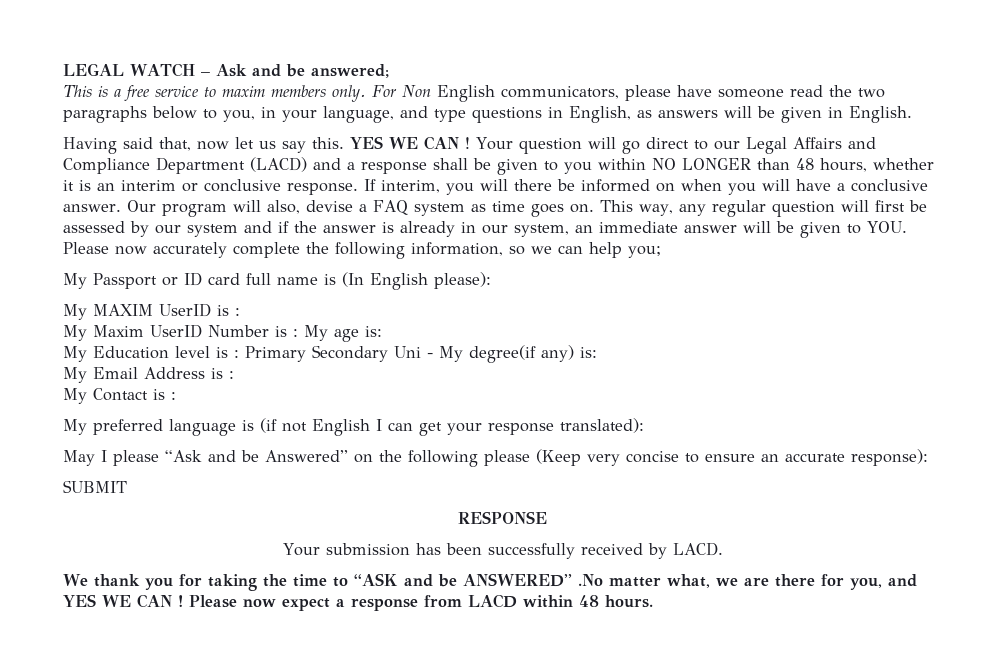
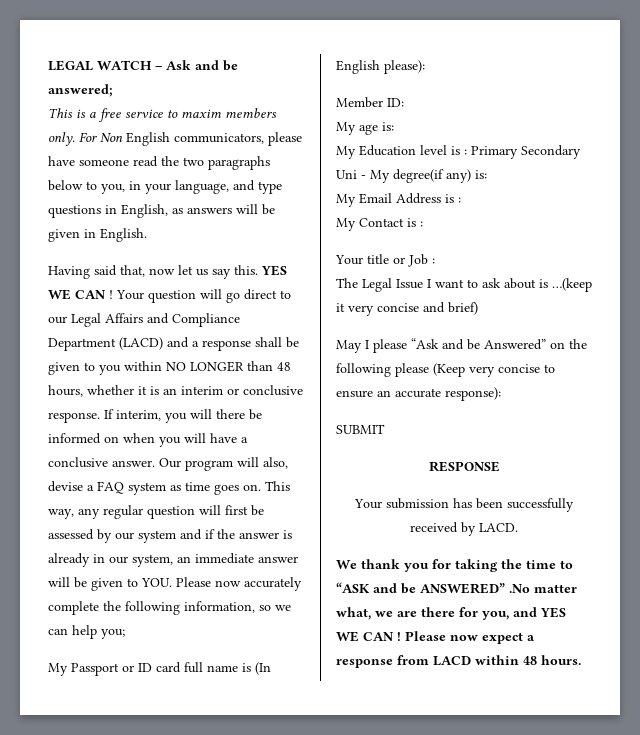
- My MAXIM UserID is :
- My Maxim UserID Number is : My age is:
+ Member ID:
+ My age is:
- My preferred language is (if not English I can get your response translated):
+ Your title or Job :
+ The Legal Issue I want to ask about is …(keep it very concise and brief)

